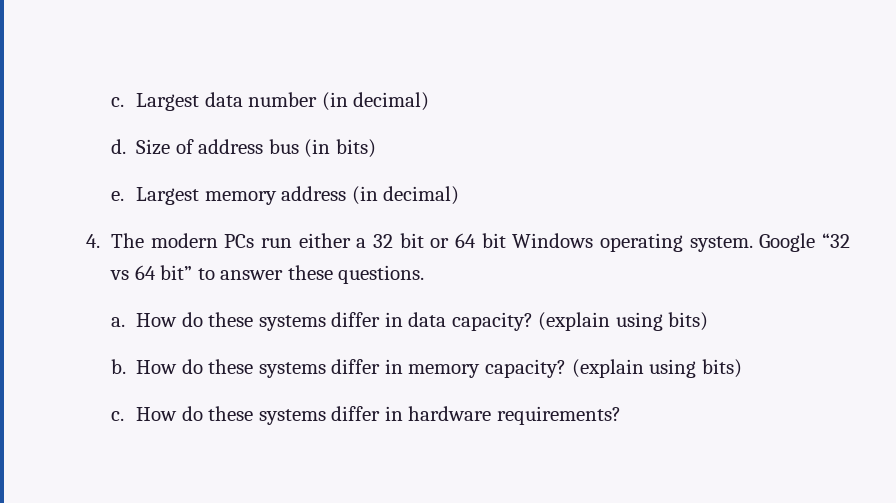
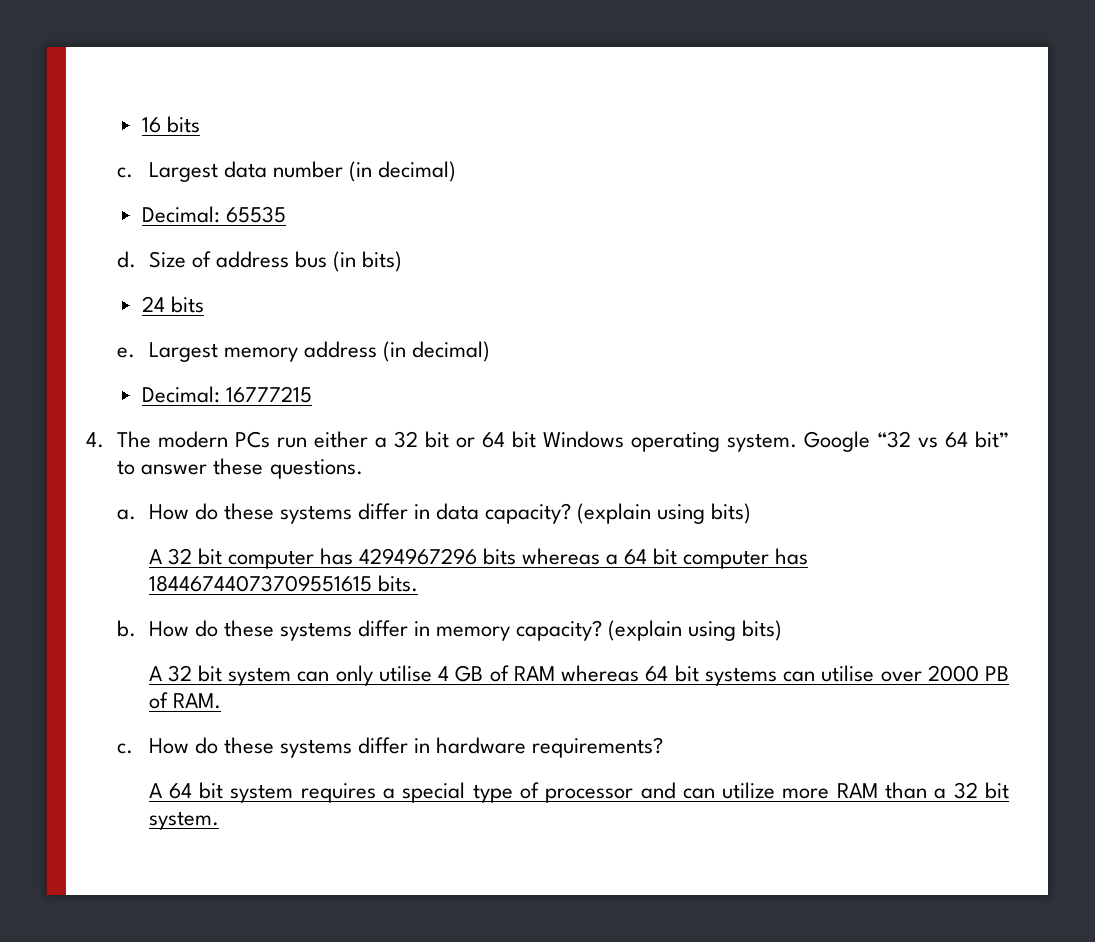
+ 16 bits
+ Decimal: 65535
+ 24 bits
+ Decimal: 16777215
+ A 32 bit computer has 4294967296 bits whereas a 64 bit computer has 18446744073709551615 bits.
+ A 32 bit system can only utilise 4 GB of RAM whereas 64 bit systems can utilise over 2000 PB of RAM.
+ A 64 bit system requires a special type of processor and can utilize more RAM than a 32 bit system.

